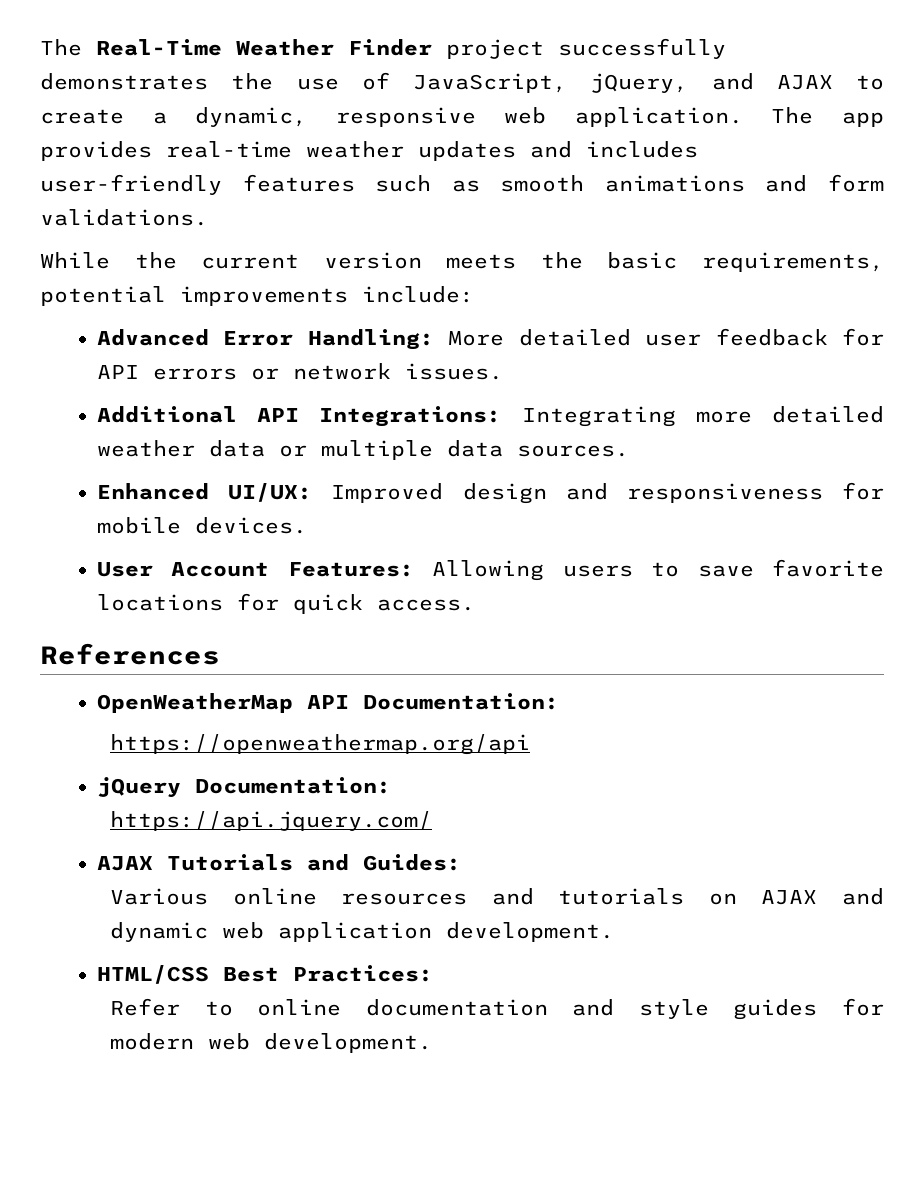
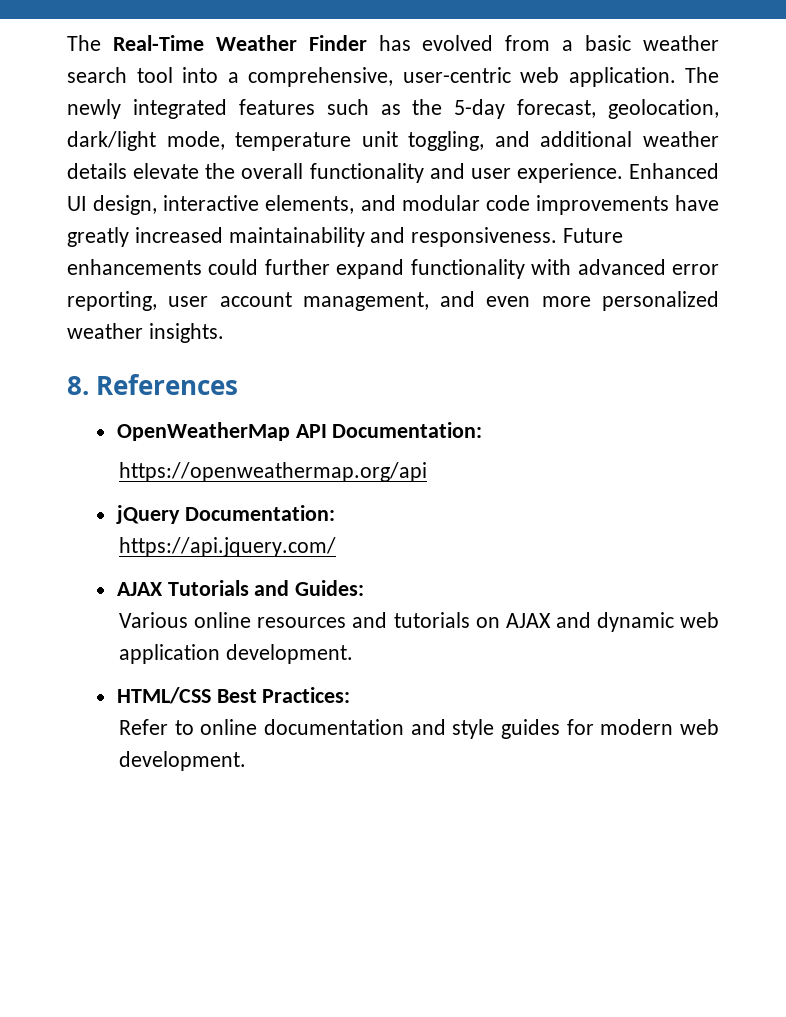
- The Real-Time Weather Finder project successfully demonstrates the use of JavaScript, jQuery, and AJAX to create a dynamic, responsive web application. The app provides real-time weather updates and includes user-friendly features such as smooth animations and form validations.
- While the current version meets the basic requirements, potential improvements include:
- Advanced Error Handling: More detailed user feedback for API errors or network issues.
- Additional API Integrations: Integrating more detailed weather data or multiple data sources.
- Enhanced UI/UX: Improved design and responsiveness for mobile devices.
- User Account Features: Allowing users to save favorite locations for quick access.
- References
+ The Real-Time Weather Finder has evolved from a basic weather search tool into a comprehensive, user-centric web application. The newly integrated features such as the 5-day forecast, geolocation, dark/light mode, temperature unit toggling, and additional weather details elevate the overall functionality and user experience. Enhanced UI design, interactive elements, and modular code improvements have greatly increased maintainability and responsiveness. Future enhancements could further expand functionality with advanced error reporting, user account management, and even more personalized weather insights.
+ 8. References

